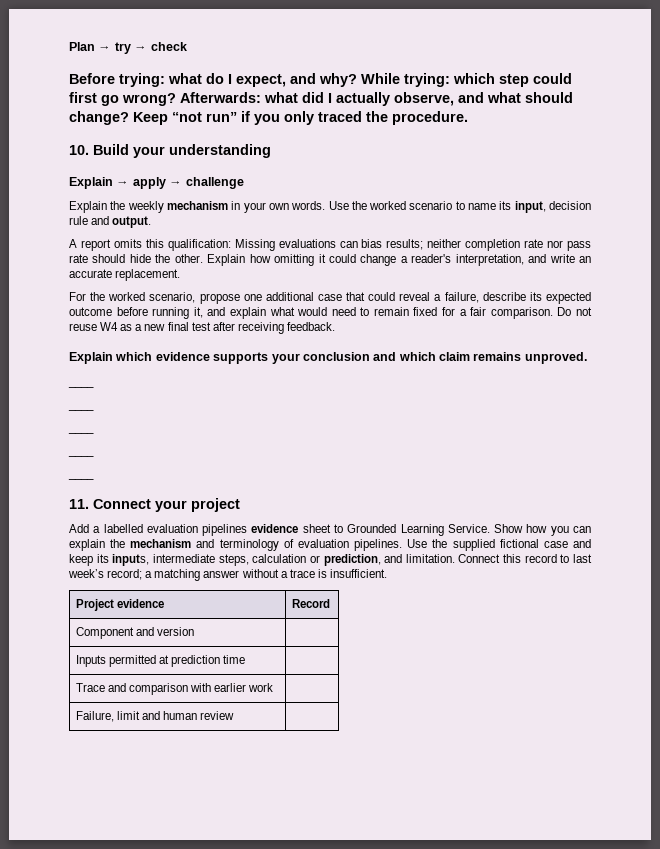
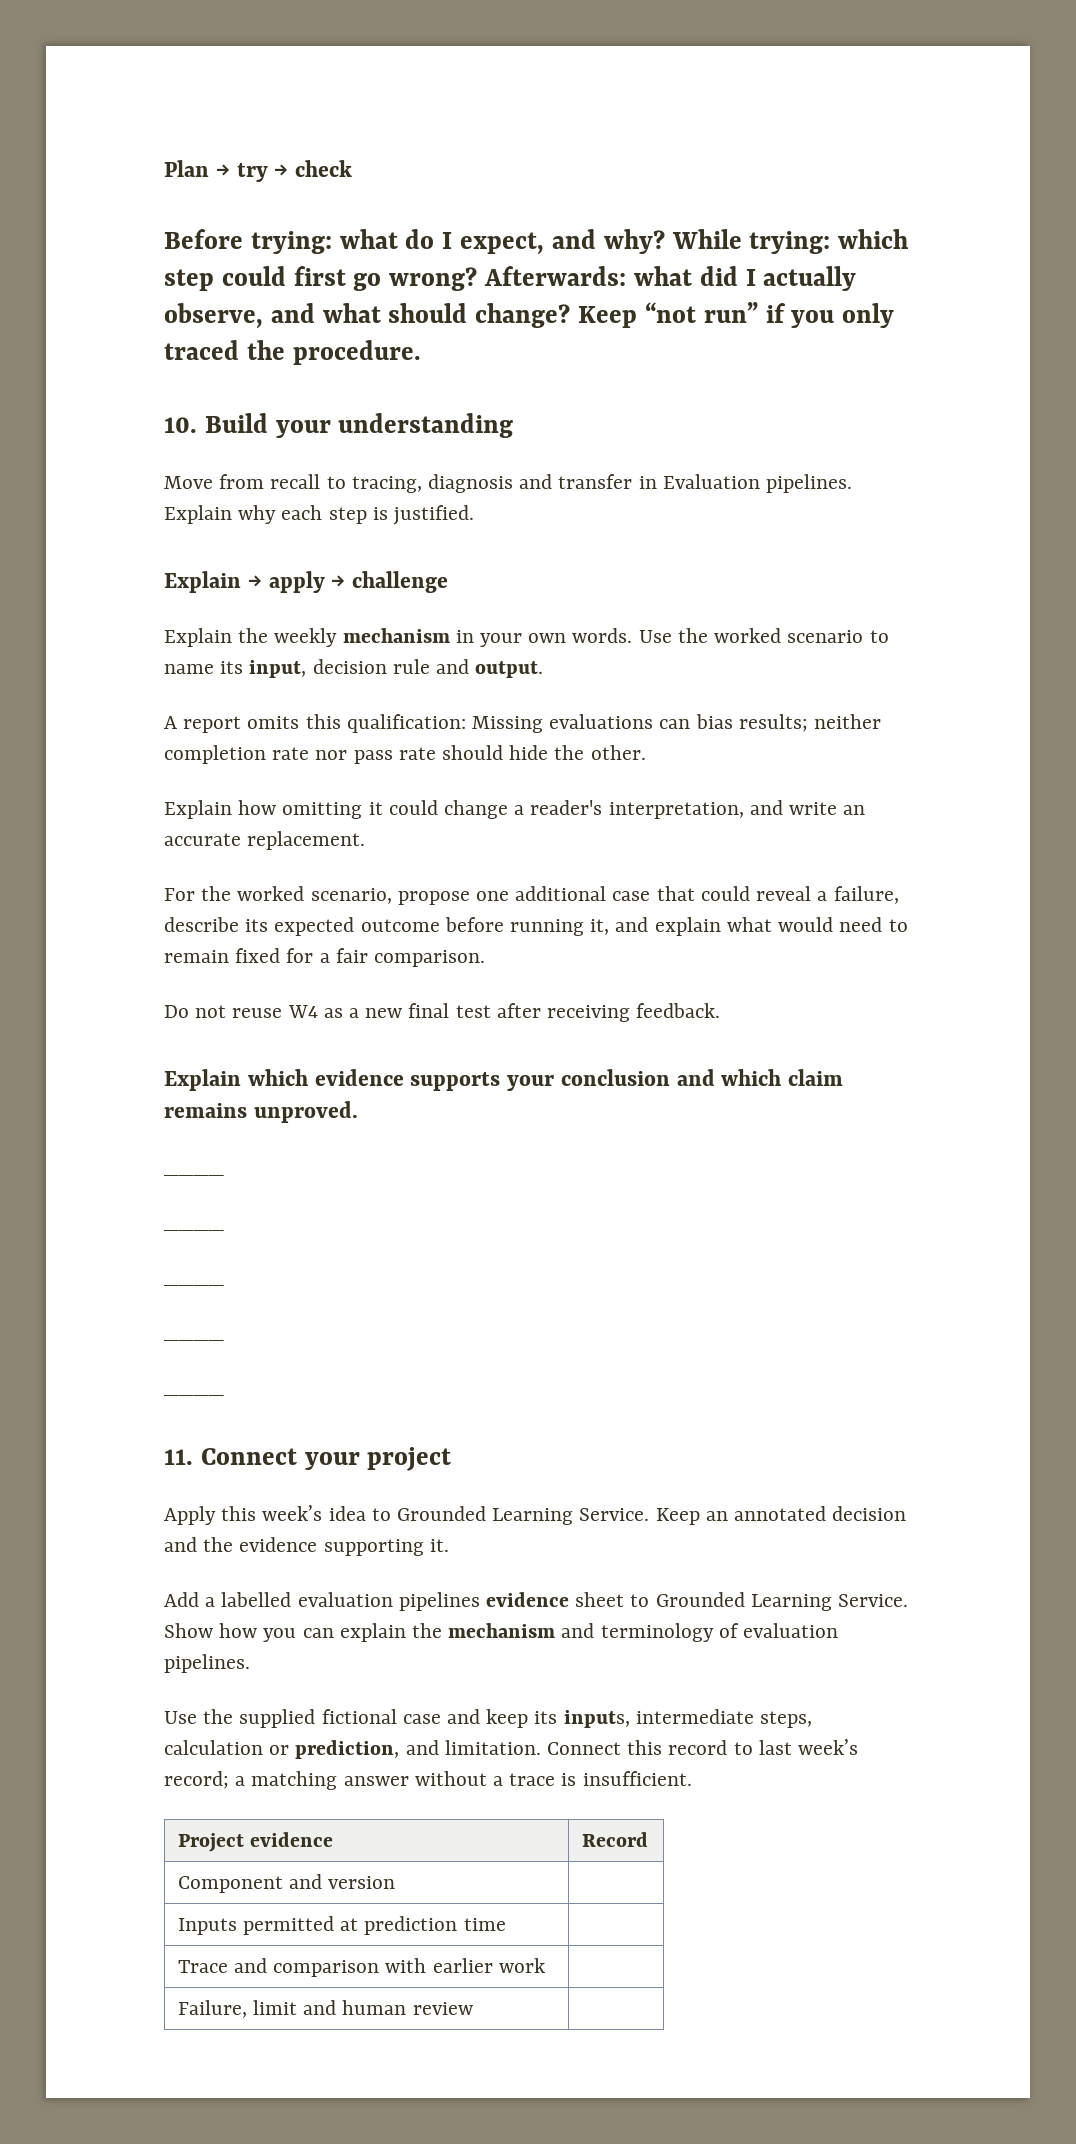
+ Move from recall to tracing, diagnosis and transfer in Evaluation pipelines. Explain why each step is justified.
- A report omits this qualification: Missing evaluations can bias results; neither completion rate nor pass rate should hide the other. Explain how omitting it could change a reader's interpretation, and write an accurate replacement.
+ A report omits this qualification: Missing evaluations can bias results; neither completion rate nor pass rate should hide the other.
+ Explain how omitting it could change a reader's interpretation, and write an accurate replacement.
- For the worked scenario, propose one additional case that could reveal a failure, describe its expected outcome before running it, and explain what would need to remain fixed for a fair comparison. Do not reuse W4 as a new final test after receiving feedback.
+ For the worked scenario, propose one additional case that could reveal a failure, describe its expected outcome before running it, and explain what would need to remain fixed for a fair comparison.
+ Do not reuse W4 as a new final test after receiving feedback.
+ Apply this week’s idea to Grounded Learning Service. Keep an annotated decision and the evidence supporting it.
- Show how you can explain the mechanism and terminology of evaluation pipelines. Use the supplied fictional case and keep its inputs, intermediate steps, calculation or prediction, and limitation.
+ Show how you can explain the mechanism and terminology of evaluation pipelines.
+ Use the supplied fictional case and keep its inputs, intermediate steps, calculation or prediction, and limitation.

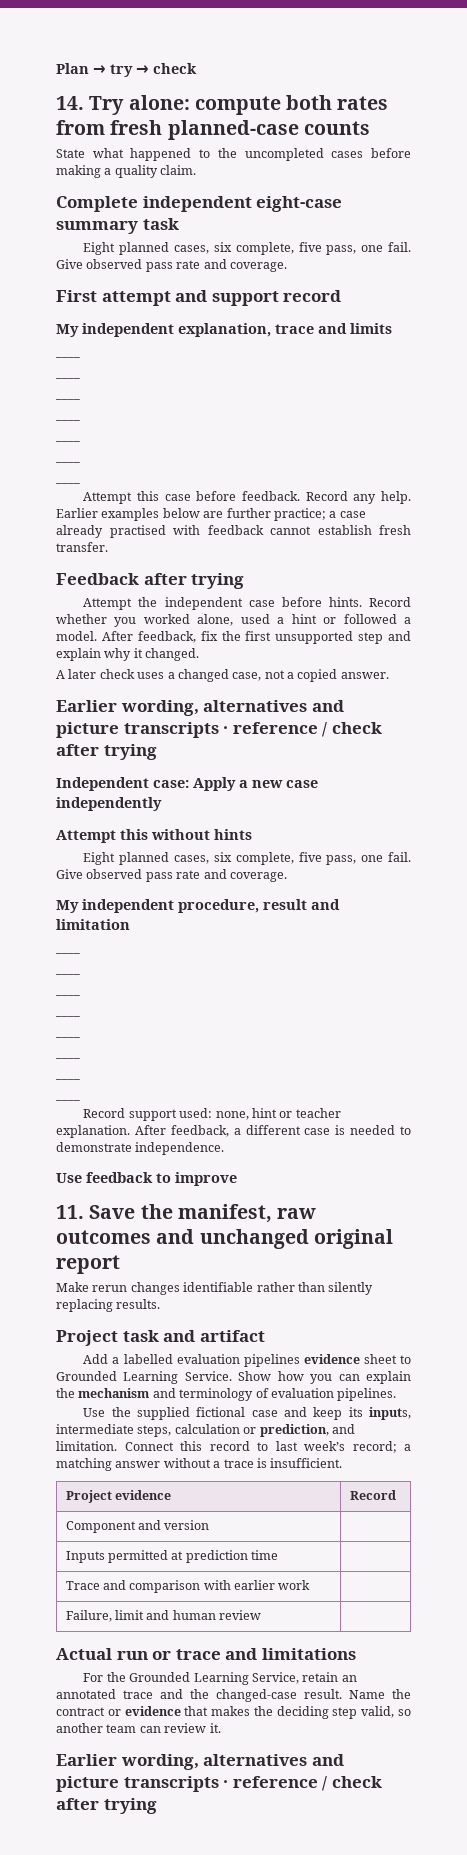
- Before trying: what do I expect, and why? While trying: which step could first go wrong? Afterwards: what did I actually observe, and what should change? Keep “not run” if you only traced the procedure.
- 10. Build your understanding
- Move from recall to tracing, diagnosis and transfer in Evaluation pipelines. Explain why each step is justified.
- Explain → apply → challenge
- Explain the weekly mechanism in your own words. Use the worked scenario to name its input, decision rule and output.
- A report omits this qualification: Missing evaluations can bias results; neither completion rate nor pass rate should hide the other.
- Explain how omitting it could change a reader's interpretation, and write an accurate replacement.
- For the worked scenario, propose one additional case that could reveal a failure, describe its expected outcome before running it, and explain what would need to remain fixed for a fair comparison.
- Do not reuse W4 as a new final test after receiving feedback.
- Explain which evidence supports your conclusion and which claim remains unproved.
+ 14. Try alone: compute both rates from fresh planned-case counts
+ State what happened to the uncompleted cases before making a quality claim.
+ Complete independent eight-case summary task
+ Eight planned cases, six complete, five pass, one fail. Give observed pass rate and coverage.
+ First attempt and support record
+ My independent explanation, trace and limits
  ____
  ____
  ____
  ____
  ____
- 11. Connect your project
- Apply this week’s idea to Grounded Learning Service. Keep an annotated decision and the evidence supporting it.
+ ____
+ ____
+ Attempt this case before feedback. Record any help. Earlier examples below are further practice; a case already practised with feedback cannot establish fresh transfer.
+ Feedback after trying
+ Attempt the independent case before hints. Record whether you worked alone, used a hint or followed a model. After feedback, fix the first unsupported step and explain why it changed.
+ A later check uses a changed case, not a copied answer.
+ Earlier wording, alternatives and picture transcripts · reference / check after trying
+ Independent case: Apply a new case independently
+ Attempt this without hints
+ Eight planned cases, six complete, five pass, one fail. Give observed pass rate and coverage.
+ My independent procedure, result and limitation
+ ____
+ ____
+ ____
+ ____
+ ____
+ ____
+ ____
+ ____
+ Record support used: none, hint or teacher explanation. After feedback, a different case is needed to demonstrate independence.
+ Use feedback to improve
+ 11. Save the manifest, raw outcomes and unchanged original report
+ Make rerun changes identifiable rather than silently replacing results.
+ Project task and artifact
+ Actual run or trace and limitations
+ For the Grounded Learning Service, retain an annotated trace and the changed-case result. Name the contract or evidence that makes the deciding step valid, so another team can review it.
+ Earlier wording, alternatives and picture transcripts · reference / check after trying

